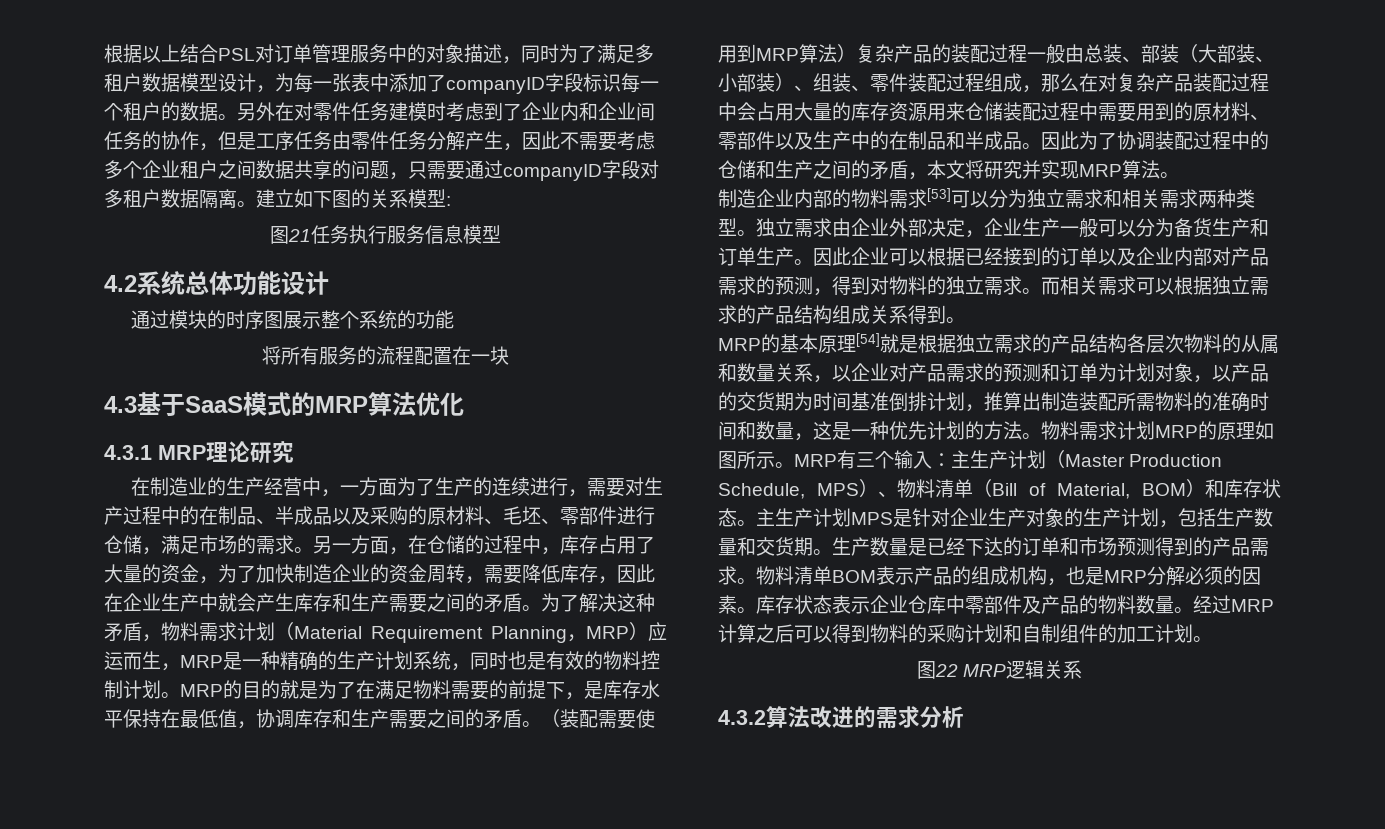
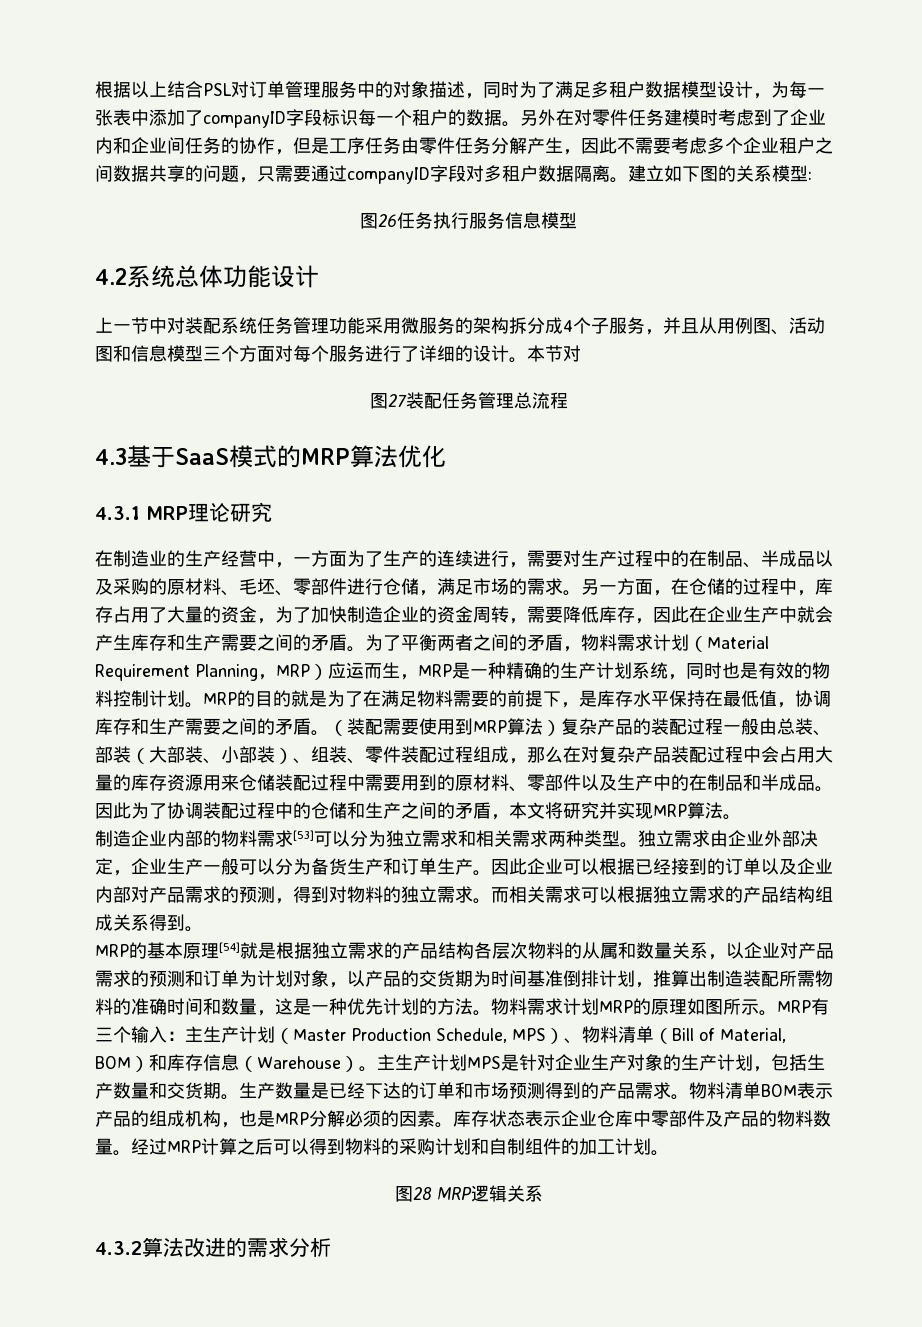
- 图21任务执行服务信息模型
+ 图26任务执行服务信息模型
- 通过模块的时序图展示整个系统的功能
- 将所有服务的流程配置在一块
+ 上一节中对装配系统任务管理功能采用微服务的架构拆分成4个子服务，并且从用例图、活动图和信息模型三个方面对每个服务进行了详细的设计。本节对
+ 图27装配任务管理总流程
- 为了解决这种矛盾，物料需求计划（Material Requirement Planning，MRP）应运而生，MRP是一种精确的生产计划系统，同时也是有效的物料控制计划。
+ 为了平衡两者之间的矛盾，物料需求计划（Material Requirement Planning，MRP）应运而生，MRP是一种精确的生产计划系统，同时也是有效的物料控制计划。
- MRP有三个输入：主生产计划（Master Production Schedule, MPS）、物料清单（Bill of Material, BOM）和库存状态。
+ MRP有三个输入：主生产计划（Master Production Schedule, MPS）、物料清单（Bill of Material, BOM）和库存信息（Warehouse）。
- 图22 MRP逻辑关系
+ 图28 MRP逻辑关系

